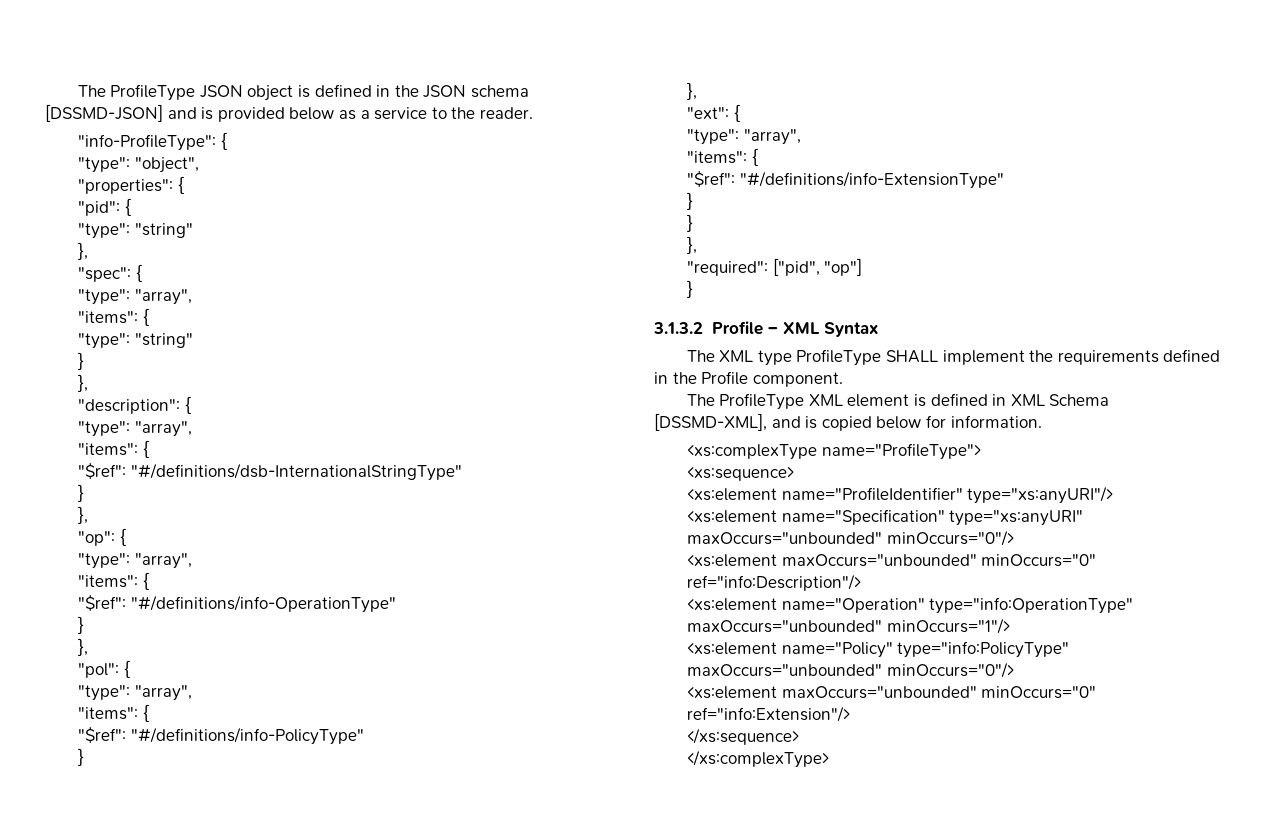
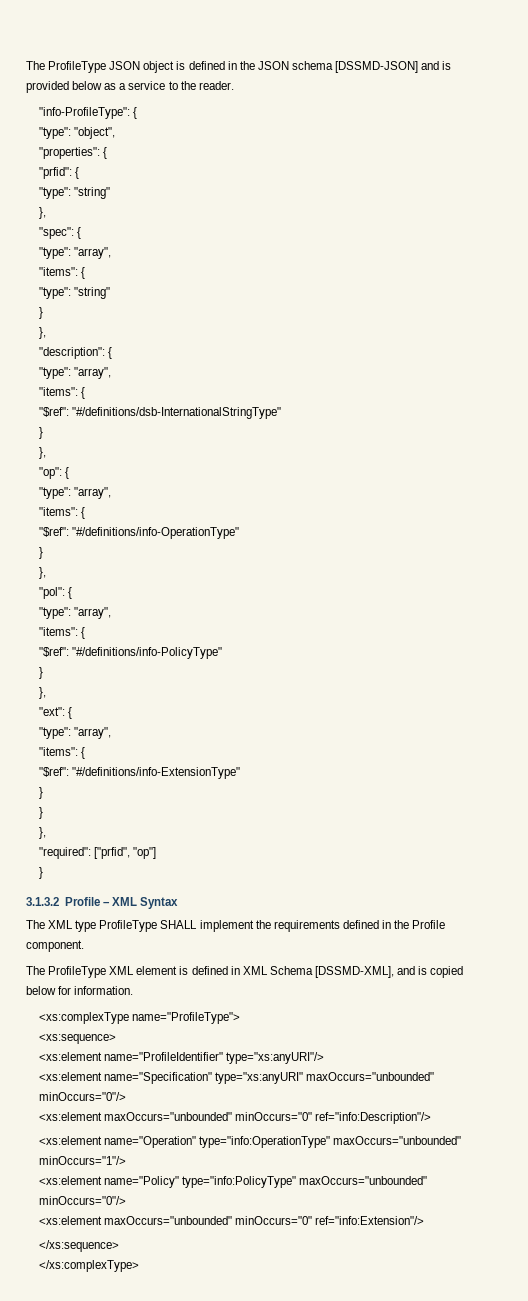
- "pid": {
+ "prfid": {
- "required": ["pid", "op"]
+ "required": ["prfid", "op"]

